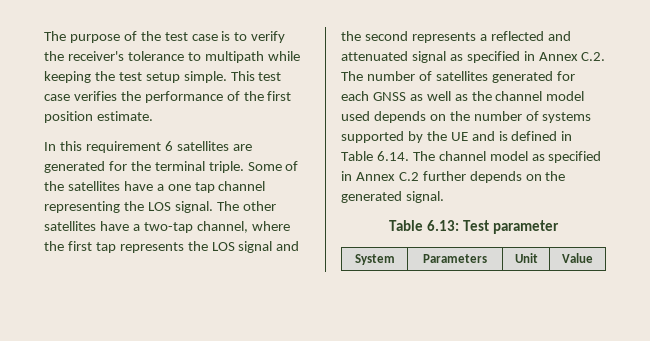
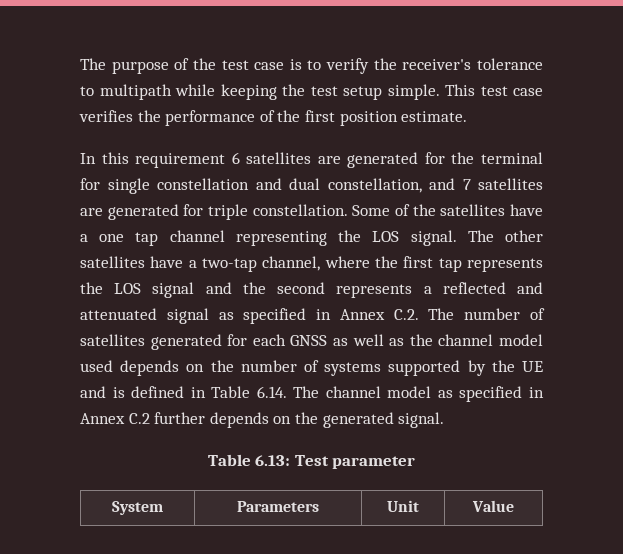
- In this requirement 6 satellites are generated for the terminal triple.
+ In this requirement 6 satellites are generated for the terminal for single constellation and dual constellation, and 7 satellites are generated for triple constellation.

